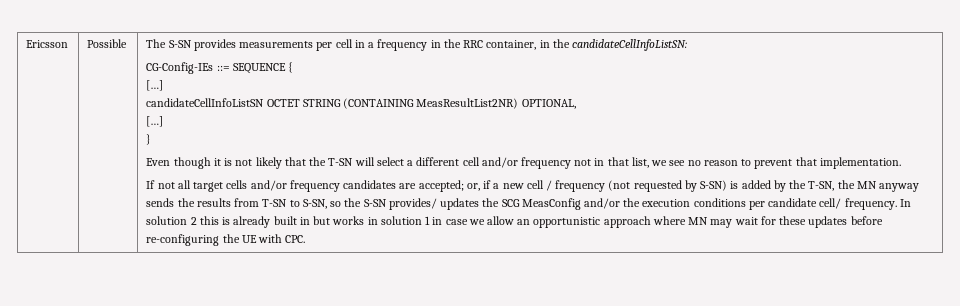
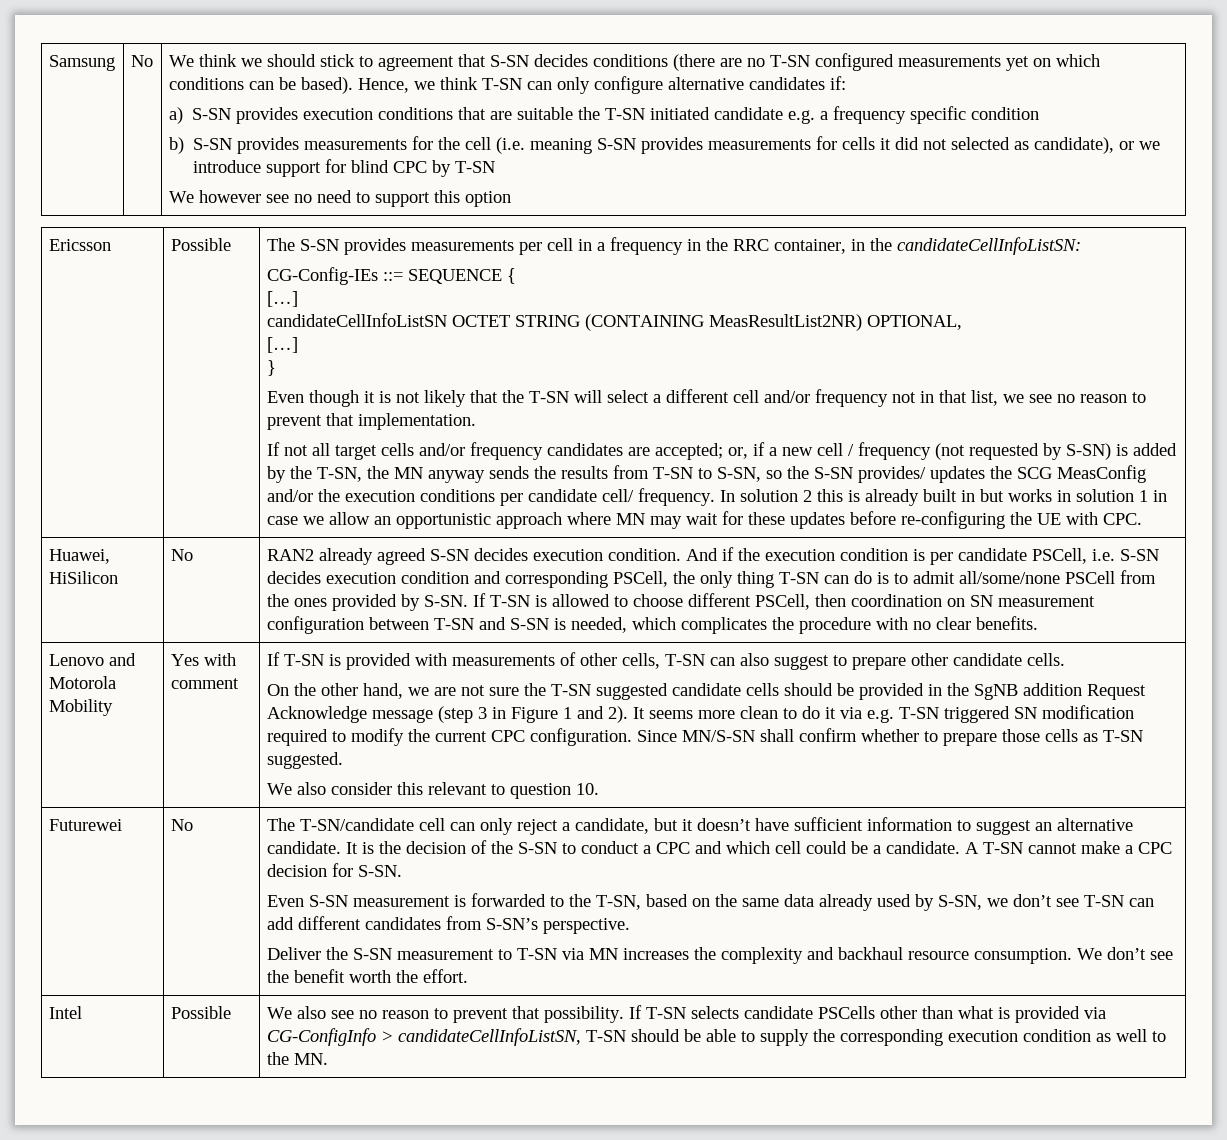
+ Samsung | No | We think we should stick to agreement that S-SN decides conditions (there are no T-SN configured measurements yet on which conditions can be based). Hence, we think T-SN can only configure alternative candidates if:
+ a) S-SN provides execution conditions that are suitable the T-SN initiated candidate e.g. a frequency specific condition
+ b) S-SN provides measurements for the cell (i.e. meaning S-SN provides measurements for cells it did not selected as candidate), or we introduce support for blind CPC by T-SN
+ We however see no need to support this option
+ Huawei, HiSilicon | No | RAN2 already agreed S-SN decides execution condition. And if the execution condition is per candidate PSCell, i.e. S-SN decides execution condition and corresponding PSCell, the only thing T-SN can do is to admit all/some/none PSCell from the ones provided by S-SN. If T-SN is allowed to choose different PSCell, then coordination on SN measurement configuration between T-SN and S-SN is needed, which complicates the procedure with no clear benefits.
+ Lenovo and Motorola Mobility | Yes with comment | If T-SN is provided with measurements of other cells, T-SN can also suggest to prepare other candidate cells.
+ On the other hand, we are not sure the T-SN suggested candidate cells should be provided in the SgNB addition Request Acknowledge message (step 3 in Figure 1 and 2). It seems more clean to do it via e.g. T-SN triggered SN modification required to modify the current CPC configuration. Since MN/S-SN shall confirm whether to prepare those cells as T-SN suggested.
+ We also consider this relevant to question 10.
+ Futurewei | No | The T-SN/candidate cell can only reject a candidate, but it doesn’t have sufficient information to suggest an alternative candidate. It is the decision of the S-SN to conduct a CPC and which cell could be a candidate. A T-SN cannot make a CPC decision for S-SN.
+ Even S-SN measurement is forwarded to the T-SN, based on the same data already used by S-SN, we don’t see T-SN can add different candidates from S-SN’s perspective.
+ Deliver the S-SN measurement to T-SN via MN increases the complexity and backhaul resource consumption. We don’t see the benefit worth the effort.
+ Intel | Possible | We also see no reason to prevent that possibility. If T-SN selects candidate PSCells other than what is provided via CG-ConfigInfo > candidateCellInfoListSN, T-SN should be able to supply the corresponding execution condition as well to the MN.

